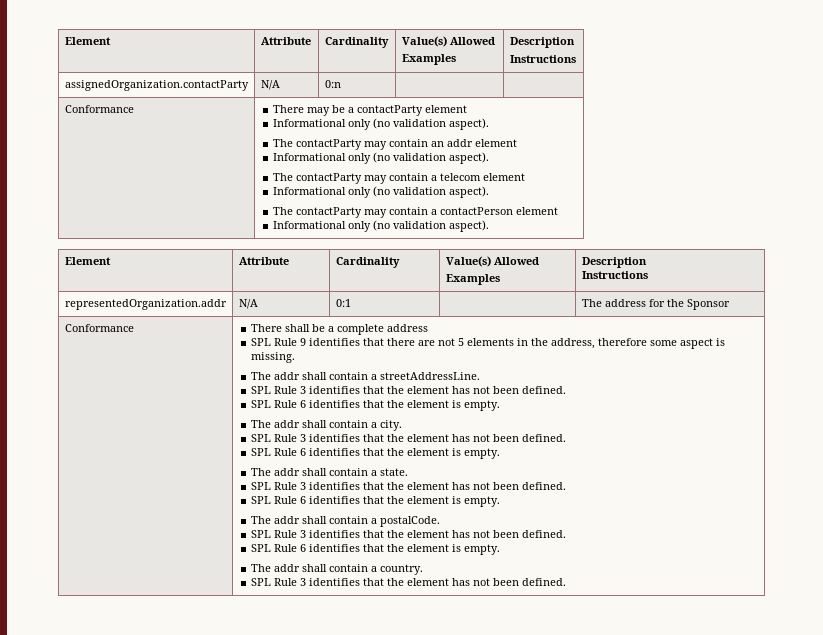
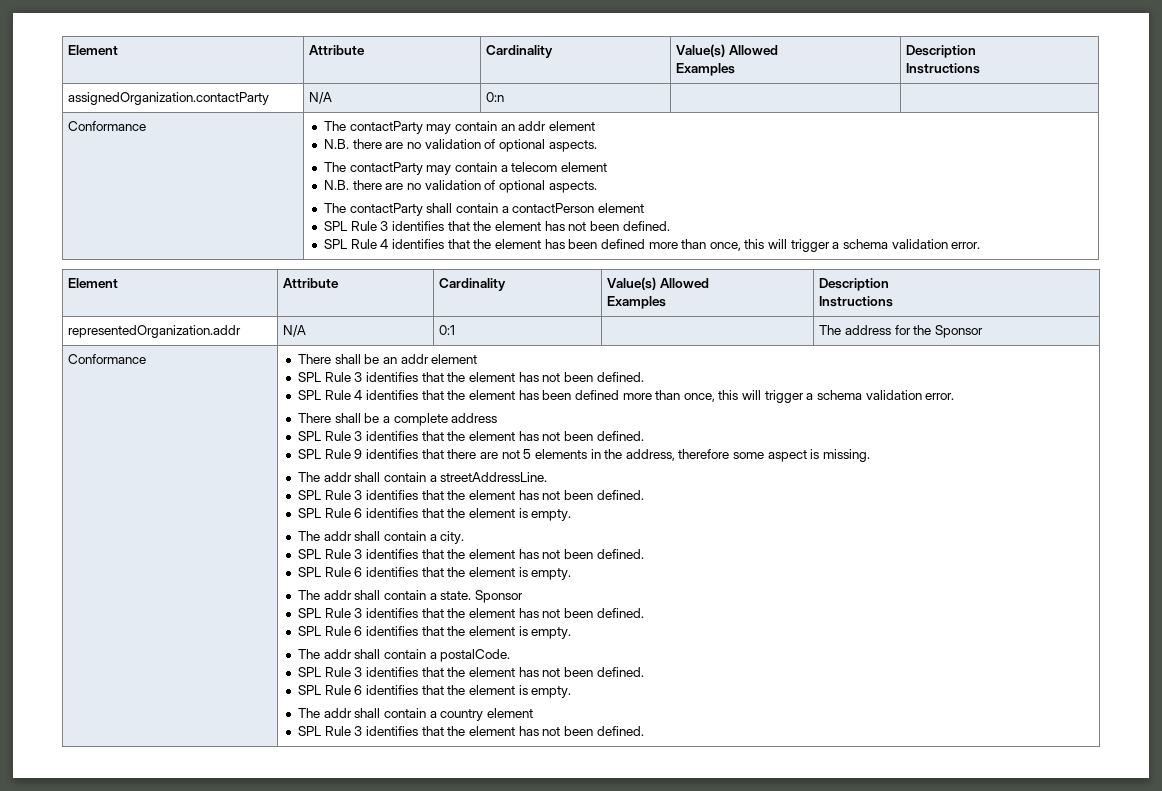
- There may be a contactParty element
- Informational only (no validation aspect).
  The contactParty may contain an addr element
- Informational only (no validation aspect).
+ N.B. there are no validation of optional aspects.
  The contactParty may contain a telecom element
- Informational only (no validation aspect).
- The contactParty may contain a contactPerson element
- Informational only (no validation aspect).
+ N.B. there are no validation of optional aspects.
+ The contactParty shall contain a contactPerson element
+ SPL Rule 3 identifies that the element has not been defined.
+ SPL Rule 4 identifies that the element has been defined more than once, this will trigger a schema validation error.
+ There shall be an addr element
+ SPL Rule 3 identifies that the element has not been defined.
+ SPL Rule 4 identifies that the element has been defined more than once, this will trigger a schema validation error.
  There shall be a complete address
+ SPL Rule 3 identifies that the element has not been defined.
- The addr shall contain a state.
+ The addr shall contain a state. Sponsor
- The addr shall contain a country.
+ The addr shall contain a country element

